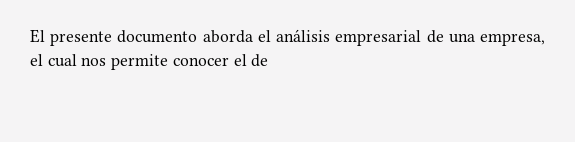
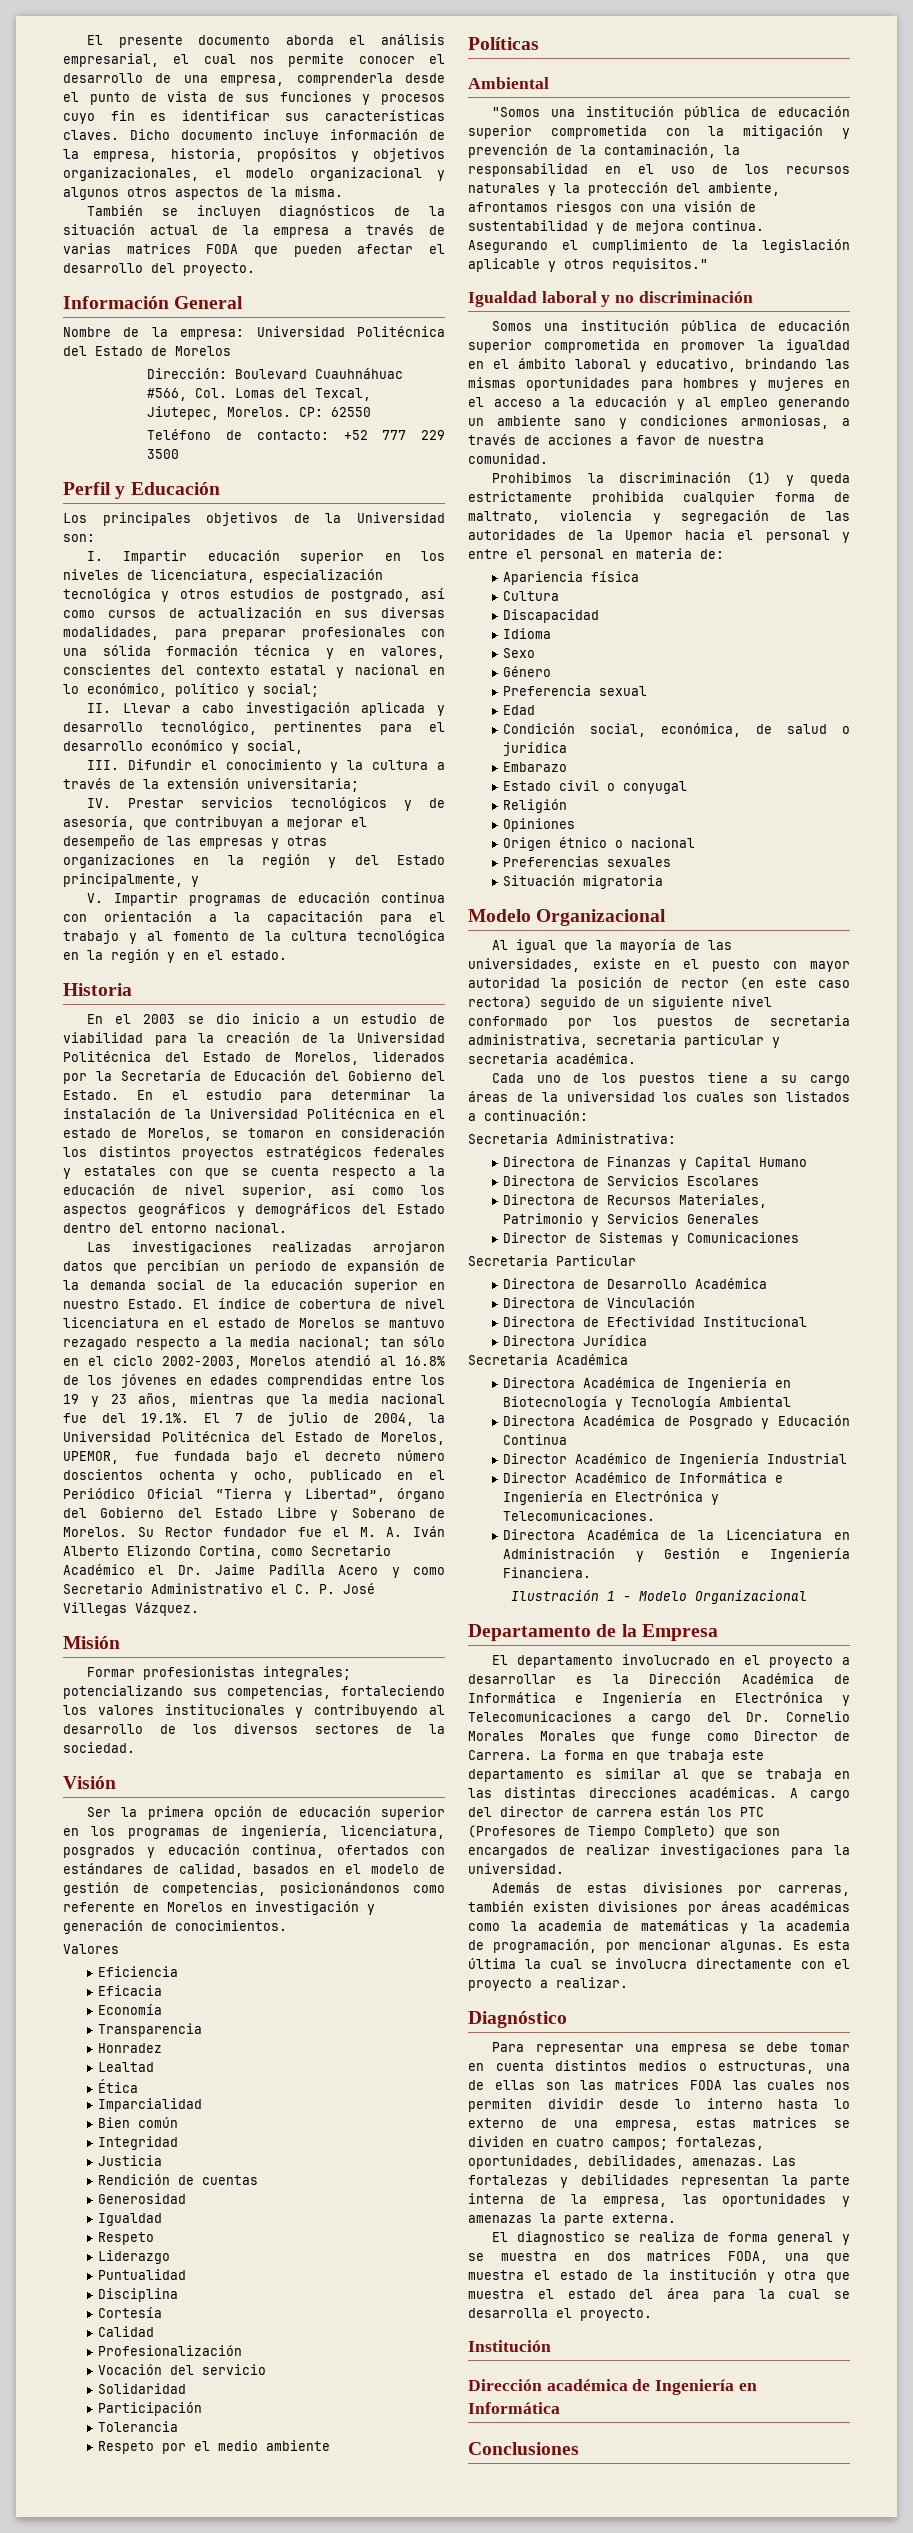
- El presente documento aborda el análisis empresarial de una empresa, el cual nos permite conocer el de
+ El presente documento aborda el análisis empresarial, el cual nos permite conocer el desarrollo de una empresa, comprenderla desde el punto de vista de sus funciones y procesos cuyo fin es identificar sus características claves. Dicho documento incluye información de la empresa, historia, propósitos y objetivos organizacionales, el modelo organizacional y algunos otros aspectos de la misma.
+ También se incluyen diagnósticos de la situación actual de la empresa a través de varias matrices FODA que pueden afectar el desarrollo del proyecto.
+ Información General
+ Nombre de la empresa: Universidad Politécnica del Estado de Morelos
+ Dirección: Boulevard Cuauhnáhuac #566, Col. Lomas del Texcal, Jiutepec, Morelos. CP: 62550
+ Teléfono de contacto: +52 777 229 3500
+ Perfil y Educación
+ Los principales objetivos de la Universidad son:
+ I. Impartir educación superior en los niveles de licenciatura, especialización tecnológica y otros estudios de postgrado, así como cursos de actualización en sus diversas modalidades, para preparar profesionales con una sólida formación técnica y en valores, conscientes del contexto estatal y nacional en lo económico, político y social;
+ II. Llevar a cabo investigación aplicada y desarrollo tecnológico, pertinentes para el desarrollo económico y social,
+ III. Difundir el conocimiento y la cultura a través de la extensión universitaria;
+ IV. Prestar servicios tecnológicos y de asesoría, que contribuyan a mejorar el desempeño de las empresas y otras organizaciones en la región y del Estado principalmente, y
+ V. Impartir programas de educación continua con orientación a la capacitación para el trabajo y al fomento de la cultura tecnológica en la región y en el estado.
+ Historia
+ En el 2003 se dio inicio a un estudio de viabilidad para la creación de la Universidad Politécnica del Estado de Morelos, liderados por la Secretaría de Educación del Gobierno del Estado. En el estudio para determinar la instalación de la Universidad Politécnica en el estado de Morelos, se tomaron en consideración los distintos proyectos estratégicos federales y estatales con que se cuenta respecto a la educación de nivel superior, así como los aspectos geográficos y demográficos del Estado dentro del entorno nacional.
+ Las investigaciones realizadas arrojaron datos que percibían un periodo de expansión de la demanda social de la educación superior en nuestro Estado. El índice de cobertura de nivel licenciatura en el estado de Morelos se mantuvo rezagado respecto a la media nacional; tan sólo en el ciclo 2002-2003, Morelos atendió al 16.8% de los jóvenes en edades comprendidas entre los 19 y 23 años, mientras que la media nacional fue del 19.1%. El 7 de julio de 2004, la Universidad Politécnica del Estado de Morelos, UPEMOR, fue fundada bajo el decreto número doscientos ochenta y ocho, publicado en el Periódico Oficial “Tierra y Libertad”, órgano del Gobierno del Estado Libre y Soberano de Morelos. Su Rector fundador fue el M. A. Iván Alberto Elizondo Cortina, como Secretario Académico el Dr. Jaime Padilla Acero y como Secretario Administrativo el C. P. José Villegas Vázquez.
+ Misión
+ Formar profesionistas integrales; potencializando sus competencias, fortaleciendo los valores institucionales y contribuyendo al desarrollo de los diversos sectores de la sociedad.
+ Visión
+ Ser la primera opción de educación superior en los programas de ingeniería, licenciatura, posgrados y educación continua, ofertados con estándares de calidad, basados en el modelo de gestión de competencias, posicionándonos como referente en Morelos en investigación y generación de conocimientos.
+ Valores
+ Eficiencia
+ Eficacia
+ Economía
+ Transparencia
+ Honradez
+ Lealtad
+ Ética
+ Imparcialidad
+ Bien común
+ Integridad
+ Justicia
+ Rendición de cuentas
+ Generosidad
+ Igualdad
+ Respeto
+ Liderazgo
+ Puntualidad
+ Disciplina
+ Cortesía
+ Calidad
+ Profesionalización
+ Vocación del servicio
+ Solidaridad
+ Participación
+ Tolerancia
+ Respeto por el medio ambiente
+ Políticas
+ Ambiental
+ "Somos una institución pública de educación superior comprometida con la mitigación y prevención de la contaminación, la responsabilidad en el uso de los recursos naturales y la protección del ambiente, afrontamos riesgos con una visión de sustentabilidad y de mejora continua. Asegurando el cumplimiento de la legislación aplicable y otros requisitos."
+ Igualdad laboral y no discriminación
+ Somos una institución pública de educación superior comprometida en promover la igualdad en el ámbito laboral y educativo, brindando las mismas oportunidades para hombres y mujeres en el acceso a la educación y al empleo generando un ambiente sano y condiciones armoniosas, a través de acciones a favor de nuestra comunidad.
+ Prohibimos la discriminación (1) y queda estrictamente prohibida cualquier forma de maltrato, violencia y segregación de las autoridades de la Upemor hacia el personal y entre el personal en materia de:
+ Apariencia física
+ Cultura
+ Discapacidad
+ Idioma
+ Sexo
+ Género
+ Preferencia sexual
+ Edad
+ Condición social, económica, de salud o jurídica
+ Embarazo
+ Estado civil o conyugal
+ Religión
+ Opiniones
+ Origen étnico o nacional
+ Preferencias sexuales
+ Situación migratoria
+ Modelo Organizacional
+ Al igual que la mayoría de las universidades, existe en el puesto con mayor autoridad la posición de rector (en este caso rectora) seguido de un siguiente nivel conformado por los puestos de secretaria administrativa, secretaria particular y secretaria académica.
+ Cada uno de los puestos tiene a su cargo áreas de la universidad los cuales son listados a continuación:
+ Secretaria Administrativa:
+ Directora de Finanzas y Capital Humano
+ Directora de Servicios Escolares
+ Directora de Recursos Materiales, Patrimonio y Servicios Generales
+ Director de Sistemas y Comunicaciones
+ Secretaria Particular
+ Directora de Desarrollo Académica
+ Directora de Vinculación
+ Directora de Efectividad Institucional
+ Directora Jurídica
+ Secretaria Académica
+ Directora Académica de Ingeniería en Biotecnología y Tecnología Ambiental
+ Directora Académica de Posgrado y Educación Continua
+ Director Académico de Ingeniería Industrial
+ Director Académico de Informática e Ingeniería en Electrónica y Telecomunicaciones.
+ Directora Académica de la Licenciatura en Administración y Gestión e Ingeniería Financiera.
+ Ilustración 1 - Modelo Organizacional
+ Departamento de la Empresa
+ El departamento involucrado en el proyecto a desarrollar es la Dirección Académica de Informática e Ingeniería en Electrónica y Telecomunicaciones a cargo del Dr. Cornelio Morales Morales que funge como Director de Carrera. La forma en que trabaja este departamento es similar al que se trabaja en las distintas direcciones académicas. A cargo del director de carrera están los PTC (Profesores de Tiempo Completo) que son encargados de realizar investigaciones para la universidad.
+ Además de estas divisiones por carreras, también existen divisiones por áreas académicas como la academia de matemáticas y la academia de programación, por mencionar algunas. Es esta última la cual se involucra directamente con el proyecto a realizar.
+ Diagnóstico
+ Para representar una empresa se debe tomar en cuenta distintos medios o estructuras, una de ellas son las matrices FODA las cuales nos permiten dividir desde lo interno hasta lo externo de una empresa, estas matrices se dividen en cuatro campos; fortalezas, oportunidades, debilidades, amenazas. Las fortalezas y debilidades representan la parte interna de la empresa, las oportunidades y amenazas la parte externa.
+ El diagnostico se realiza de forma general y se muestra en dos matrices FODA, una que muestra el estado de la institución y otra que muestra el estado del área para la cual se desarrolla el proyecto.
+ Institución
+ Dirección académica de Ingeniería en Informática
+ Conclusiones

